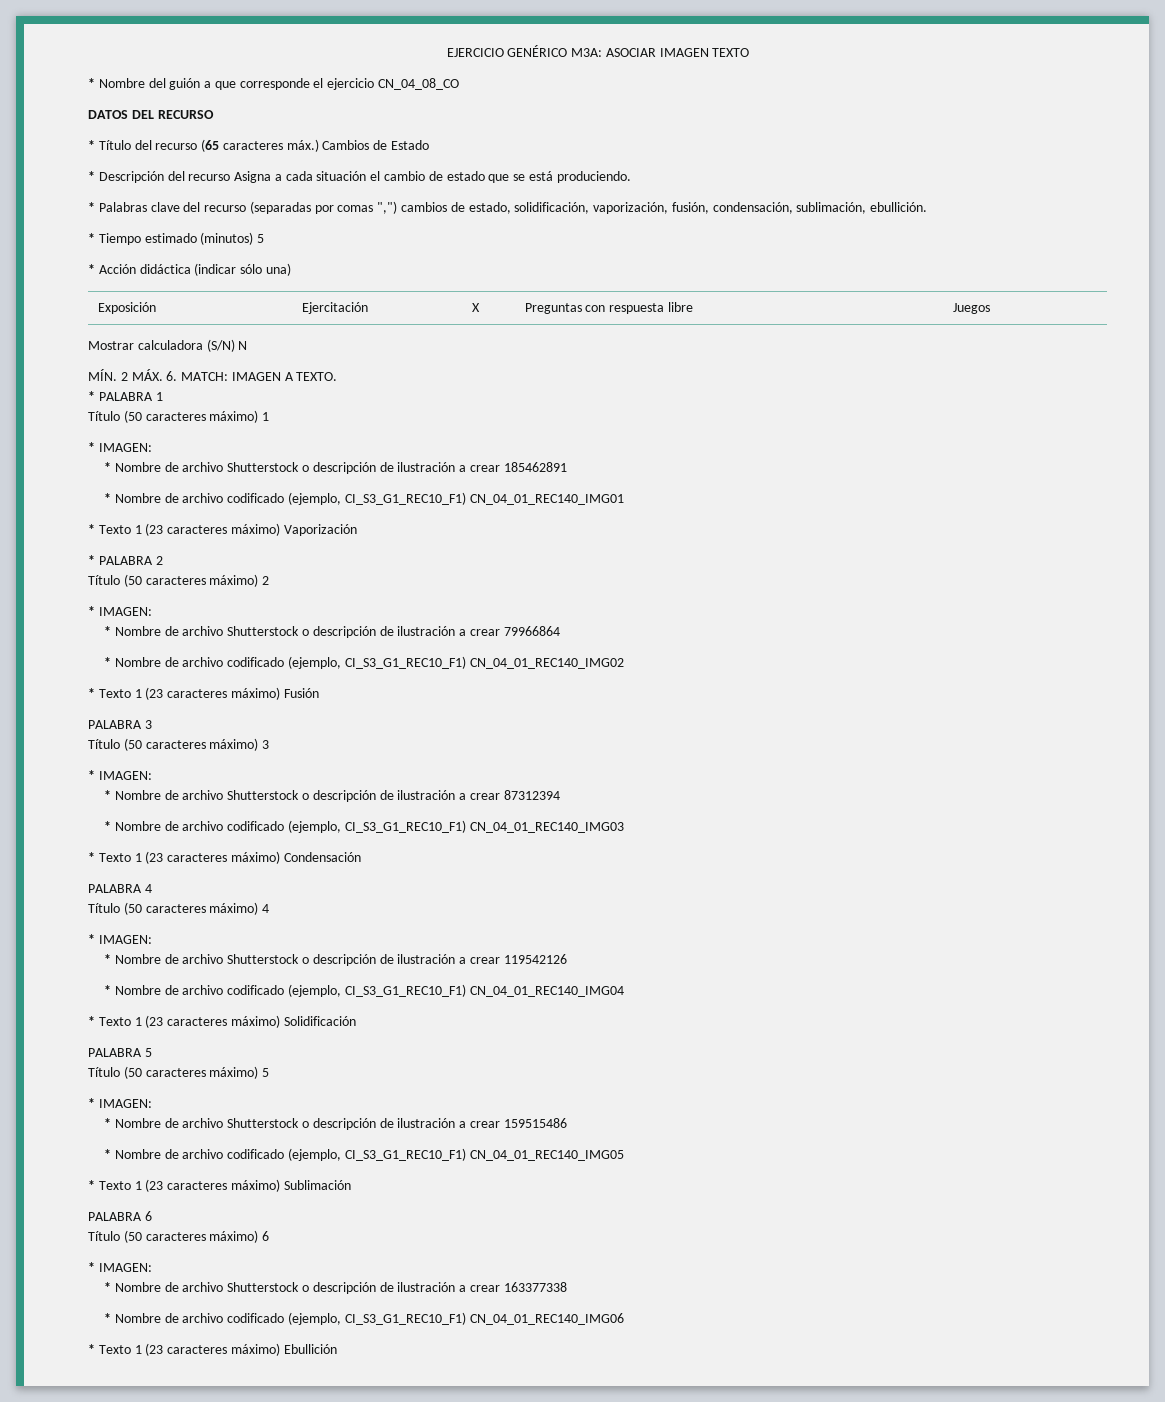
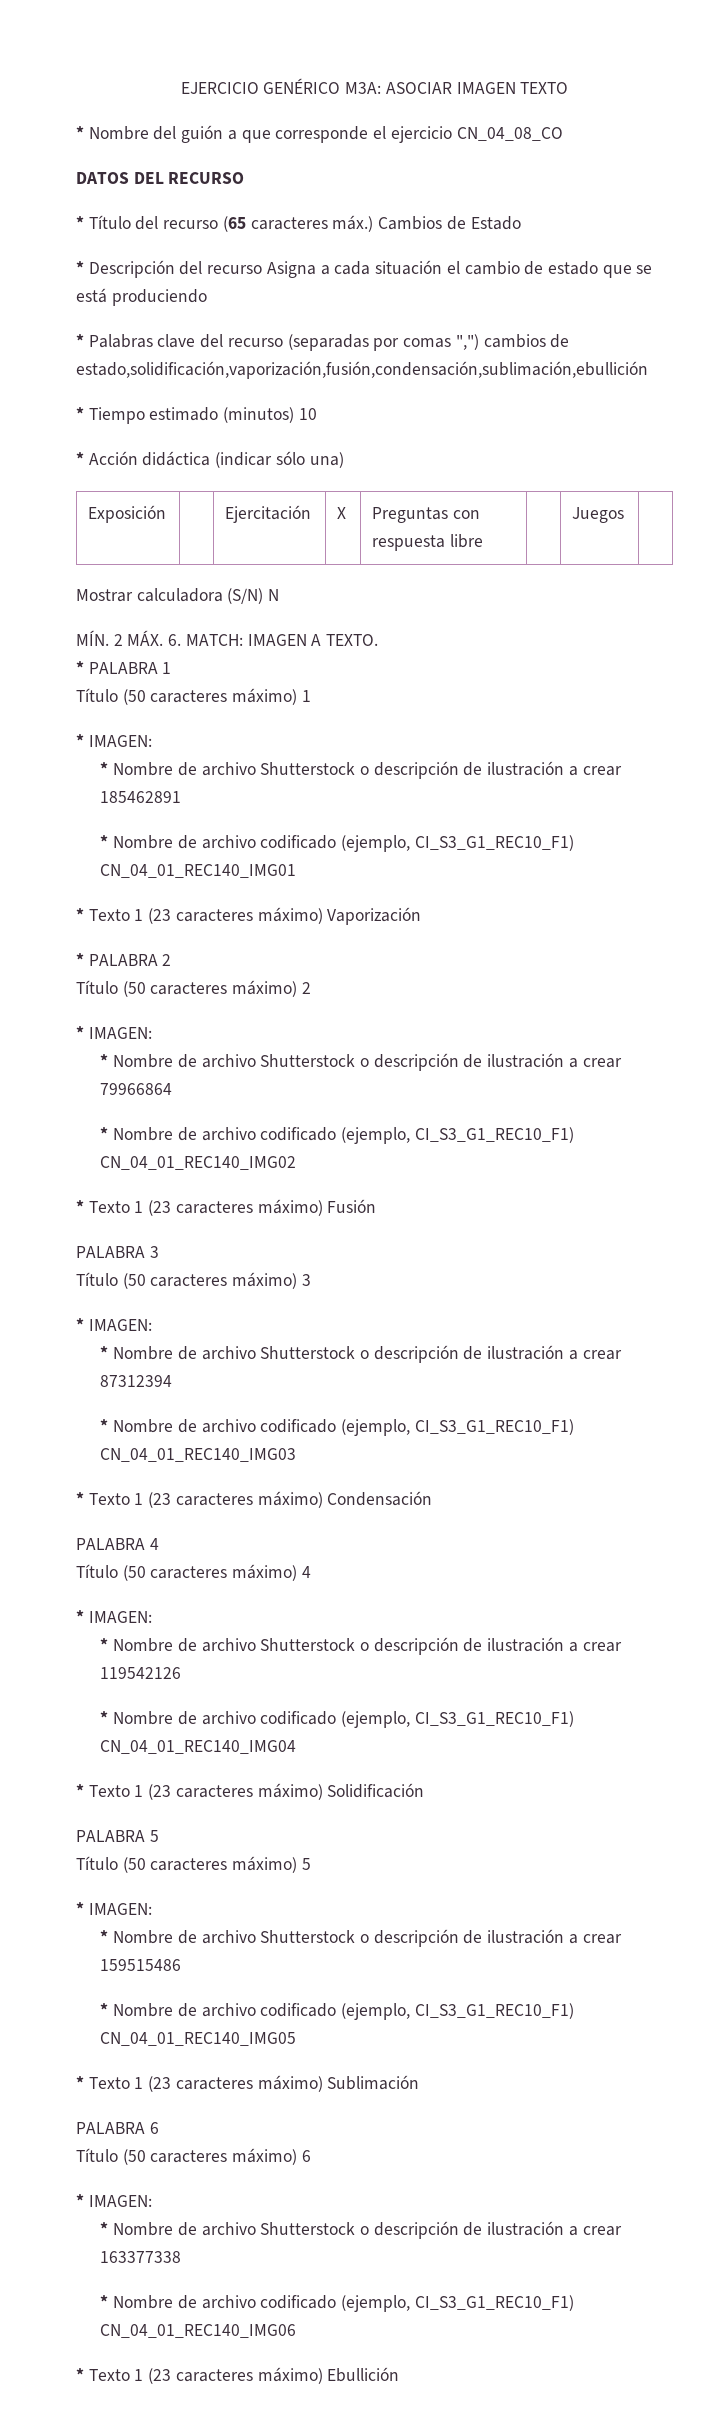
- * Descripción del recurso Asigna a cada situación el cambio de estado que se está produciendo.
+ * Descripción del recurso Asigna a cada situación el cambio de estado que se está produciendo
- * Palabras clave del recurso (separadas por comas ",") cambios de estado, solidificación, vaporización, fusión, condensación, sublimación, ebullición.
+ * Palabras clave del recurso (separadas por comas ",") cambios de estado,solidificación,vaporización,fusión,condensación,sublimación,ebullición
- * Tiempo estimado (minutos) 5
+ * Tiempo estimado (minutos) 10

